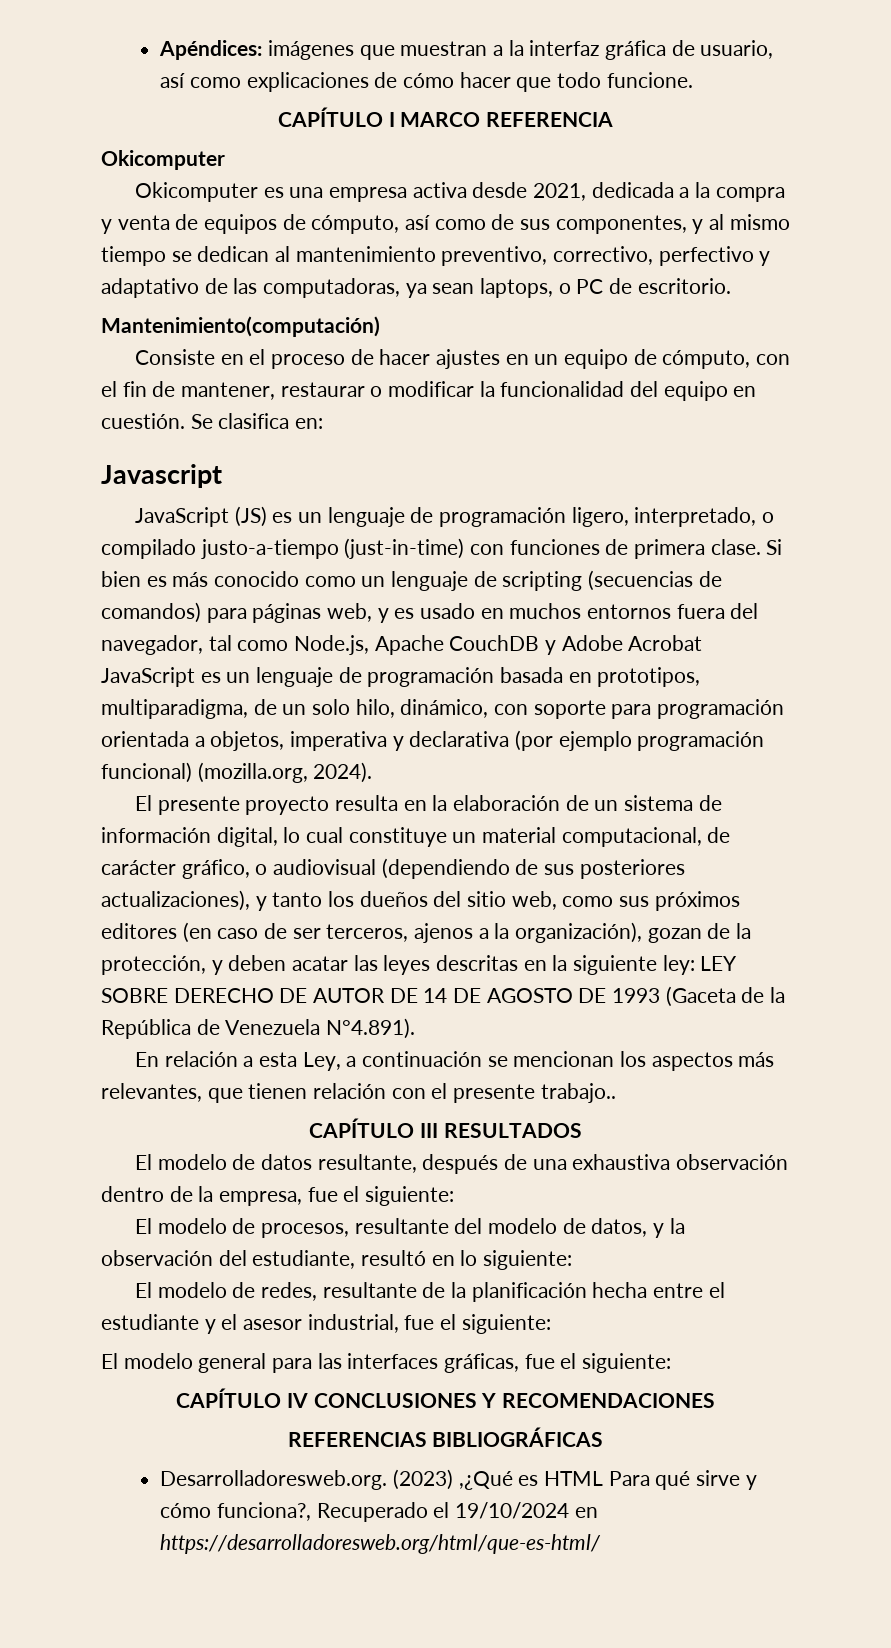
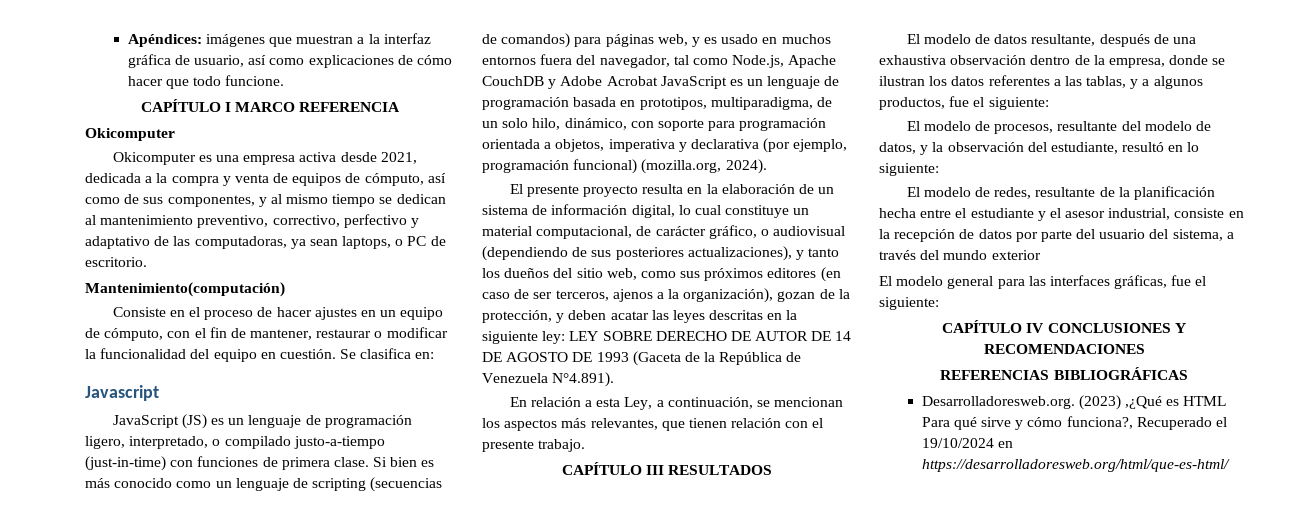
- Si bien es más conocido como un lenguaje de scripting (secuencias de comandos) para páginas web, y es usado en muchos entornos fuera del navegador, tal como Node.js, Apache CouchDB y Adobe Acrobat JavaScript es un lenguaje de programación basada en prototipos, multiparadigma, de un solo hilo, dinámico, con soporte para programación orientada a objetos, imperativa y declarativa (por ejemplo programación funcional) (mozilla.org, 2024).
+ Si bien es más conocido como un lenguaje de scripting (secuencias de comandos) para páginas web, y es usado en muchos entornos fuera del navegador, tal como Node.js, Apache CouchDB y Adobe Acrobat JavaScript es un lenguaje de programación basada en prototipos, multiparadigma, de un solo hilo, dinámico, con soporte para programación orientada a objetos, imperativa y declarativa (por ejemplo, programación funcional) (mozilla.org, 2024).
- En relación a esta Ley, a continuación se mencionan los aspectos más relevantes, que tienen relación con el presente trabajo..
+ En relación a esta Ley, a continuación, se mencionan los aspectos más relevantes, que tienen relación con el presente trabajo.
- El modelo de datos resultante, después de una exhaustiva observación dentro de la empresa, fue el siguiente:
+ El modelo de datos resultante, después de una exhaustiva observación dentro de la empresa, donde se ilustran los datos referentes a las tablas, y a algunos productos, fue el siguiente:
- El modelo de redes, resultante de la planificación hecha entre el estudiante y el asesor industrial, fue el siguiente:
+ El modelo de redes, resultante de la planificación hecha entre el estudiante y el asesor industrial, consiste en la recepción de datos por parte del usuario del sistema, a través del mundo exterior

